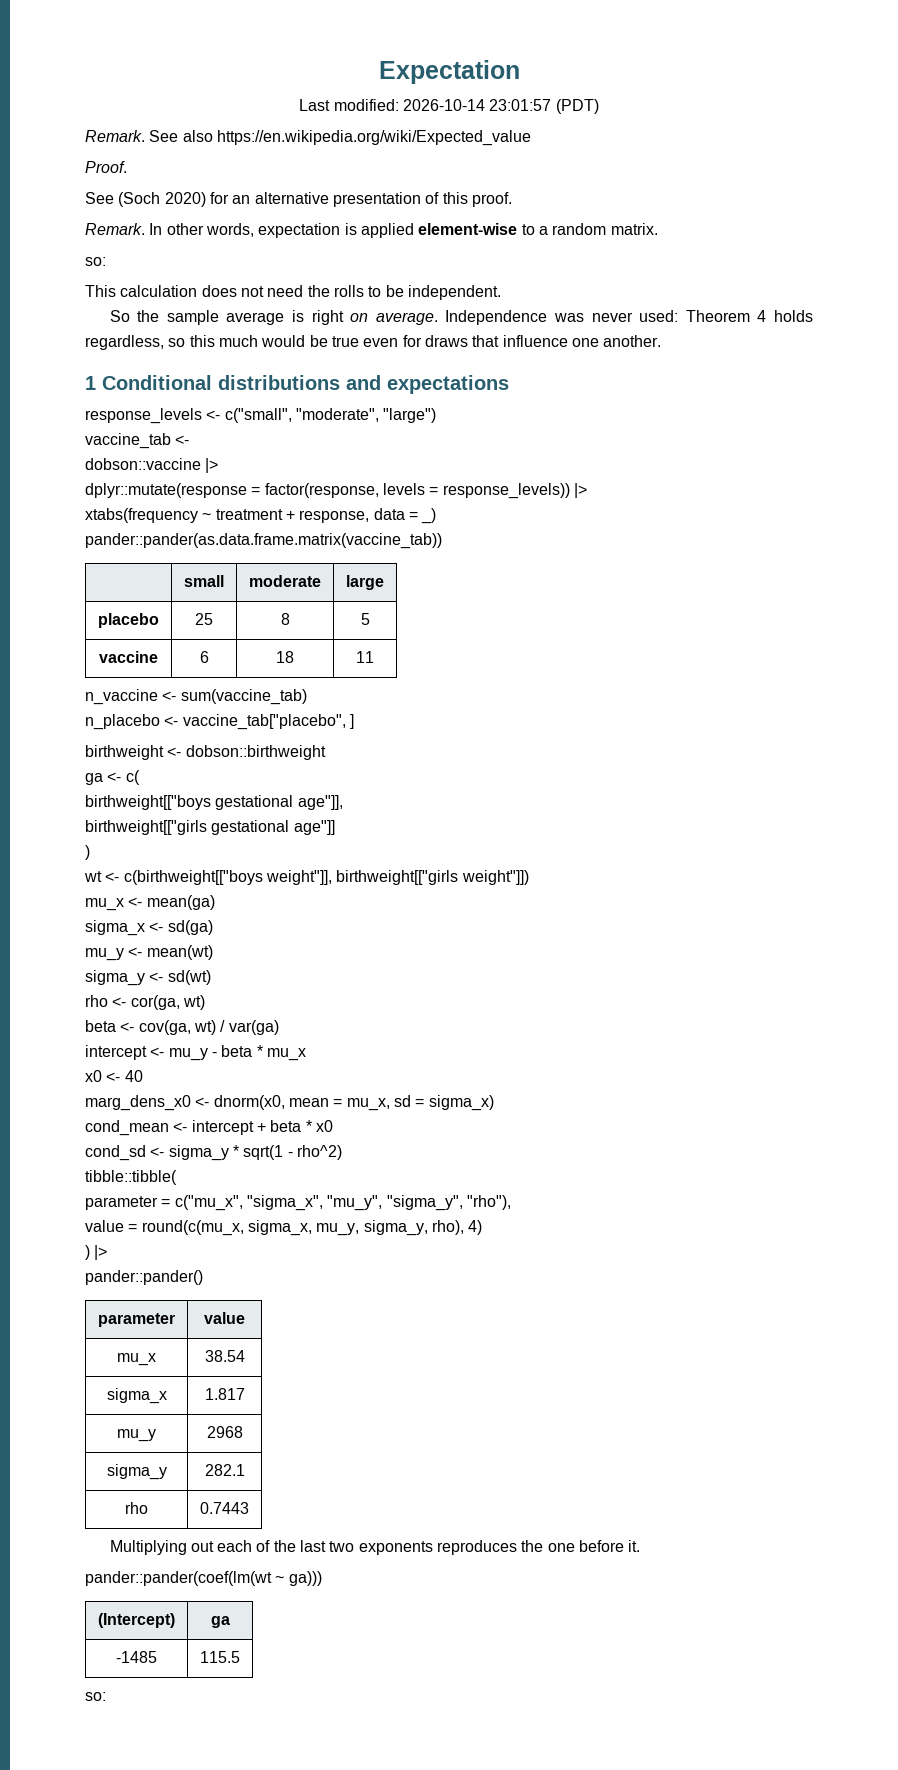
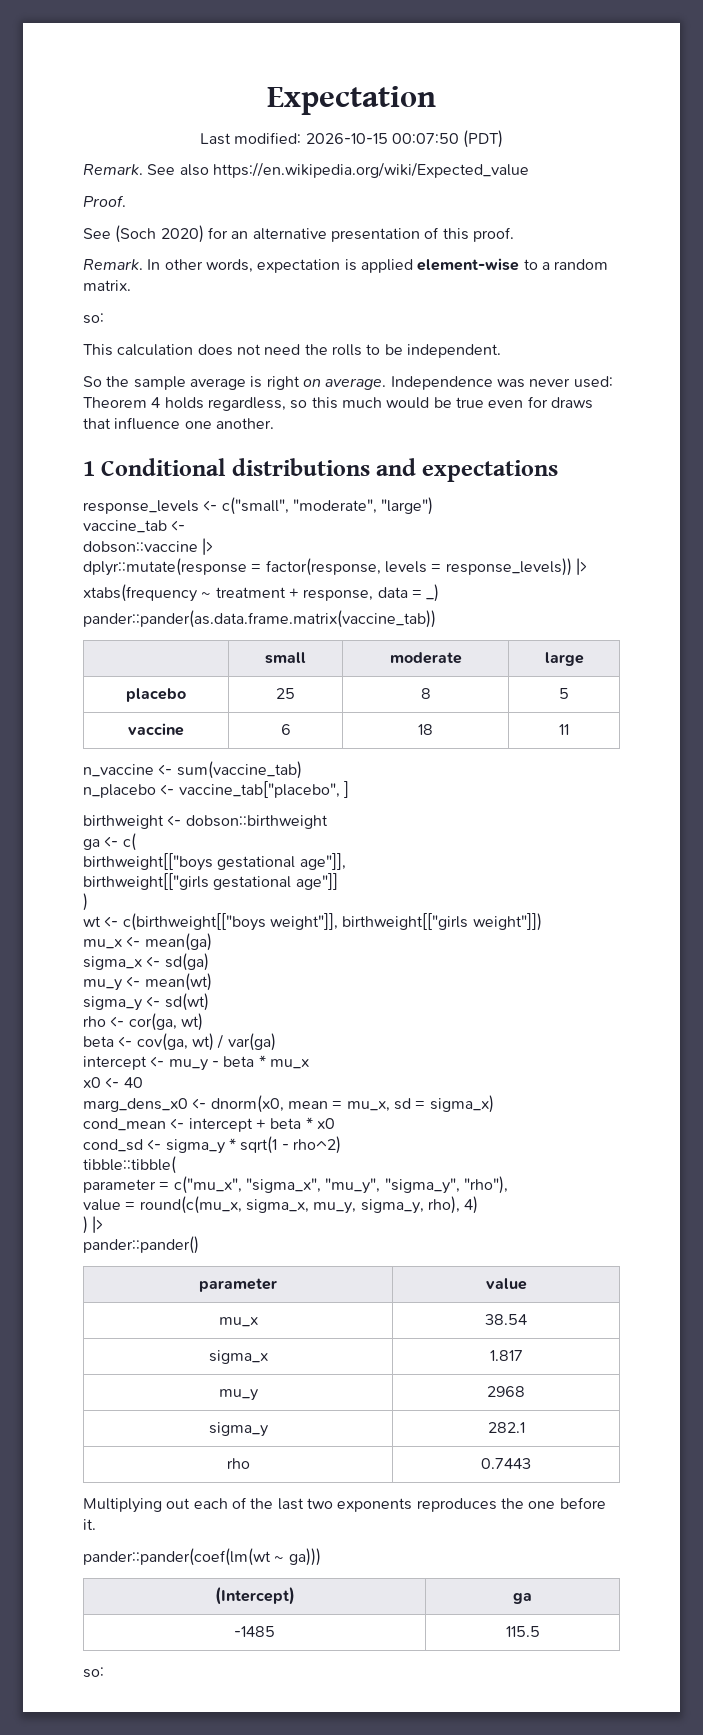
- Last modified: 2026-10-14 23:01:57 (PDT)
+ Last modified: 2026-10-15 00:07:50 (PDT)

